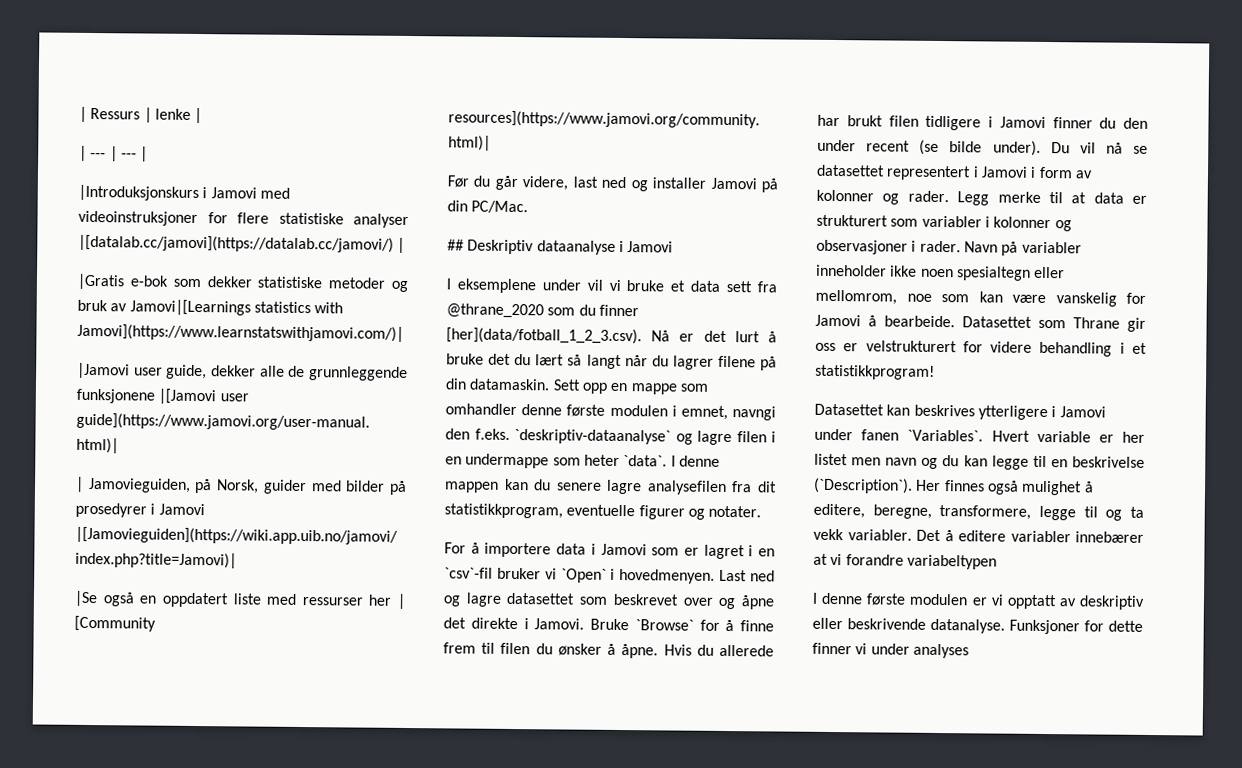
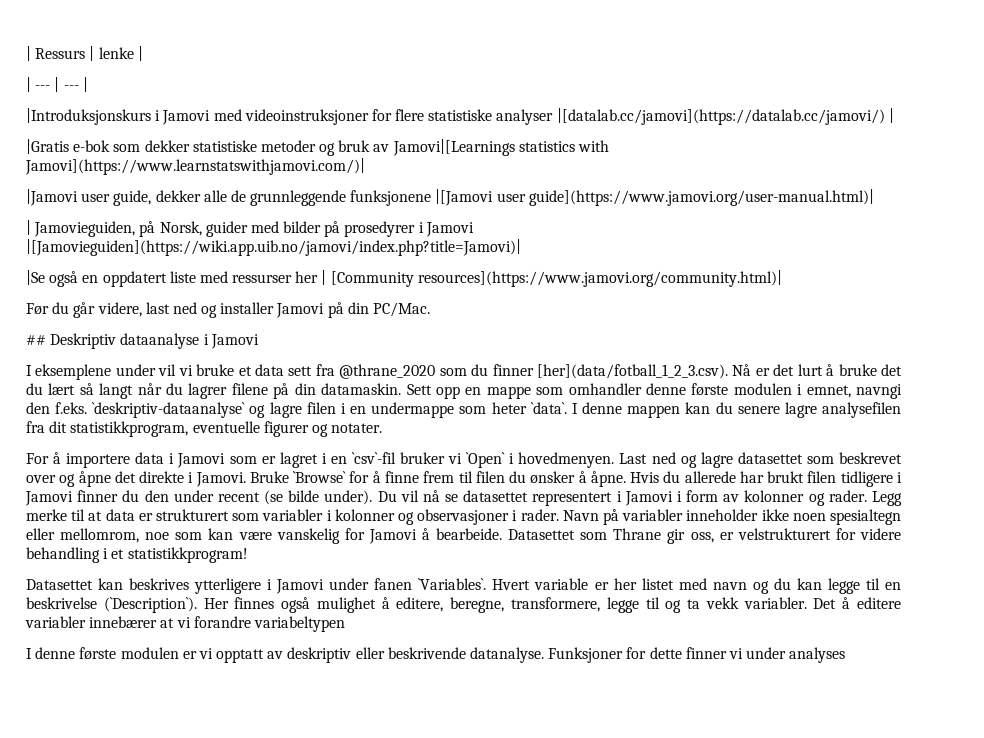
- Datasettet som Thrane gir oss er velstrukturert for videre behandling i et statistikkprogram!
+ Datasettet som Thrane gir oss, er velstrukturert for videre behandling i et statistikkprogram!
- Hvert variable er her listet men navn og du kan legge til en beskrivelse (`Description`).
+ Hvert variable er her listet med navn og du kan legge til en beskrivelse (`Description`).

